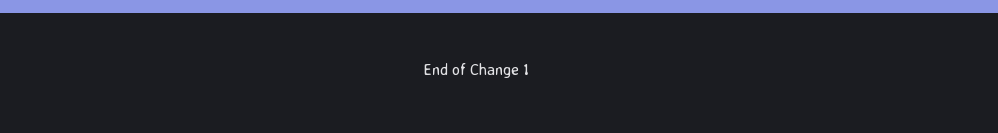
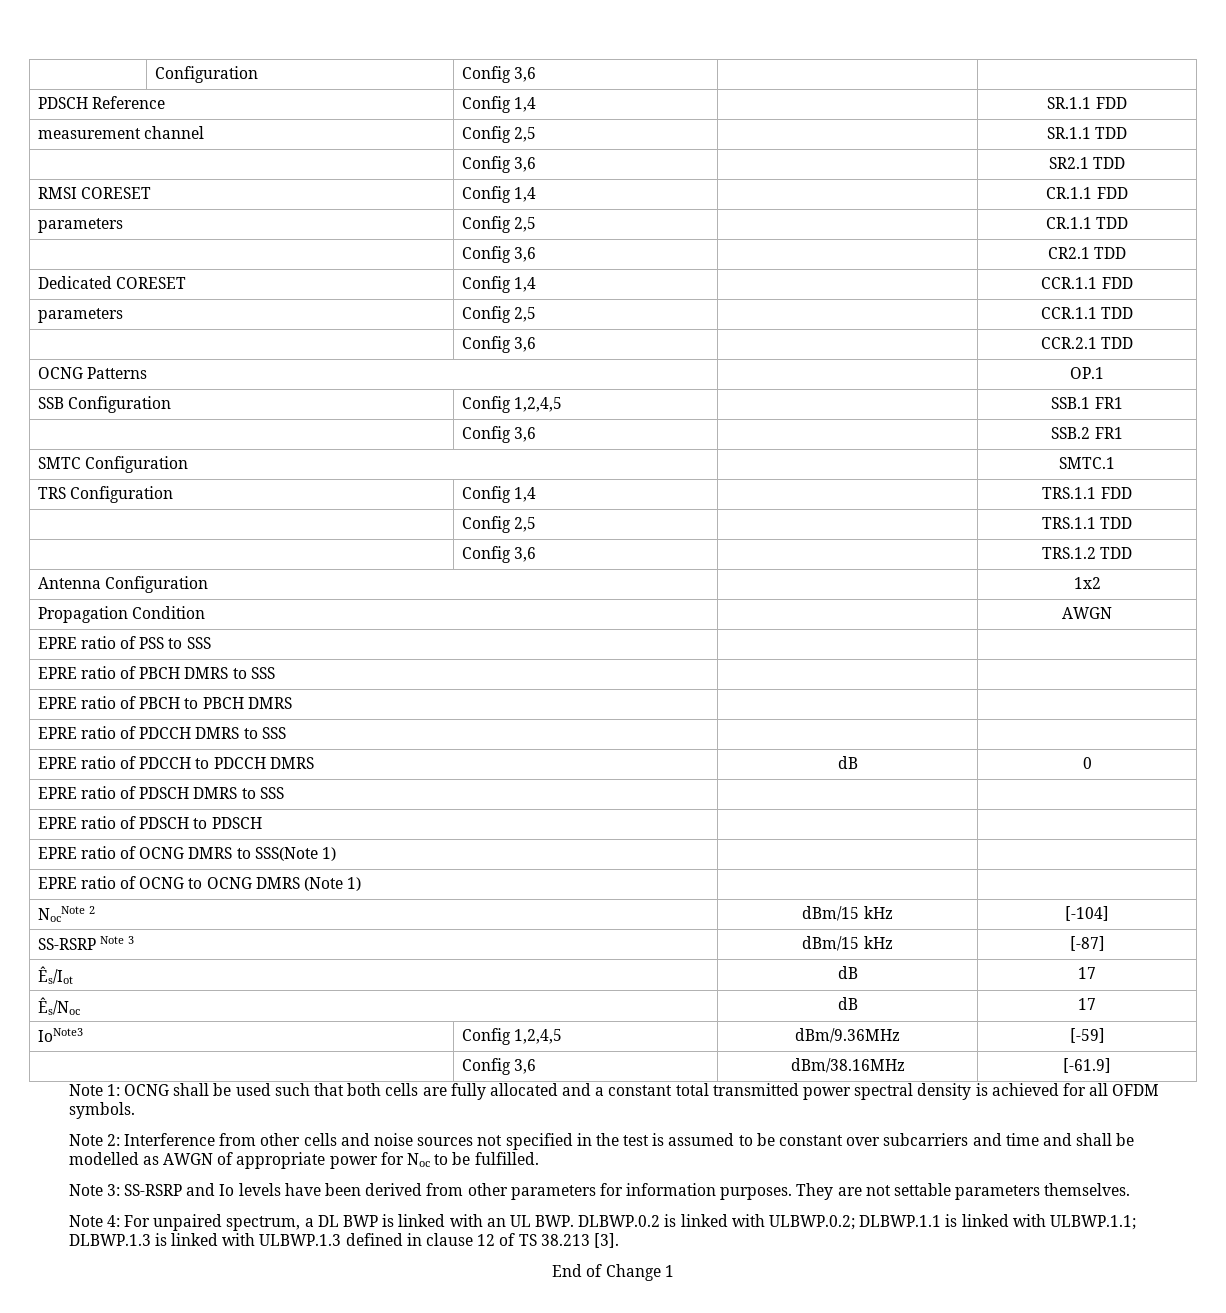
+ | Configuration | Config 3,6 | |
+ PDSCH Reference | Config 1,4 | | SR.1.1 FDD
+ measurement channel | Config 2,5 | | SR.1.1 TDD
+ | Config 3,6 | | SR2.1 TDD
+ RMSI CORESET | Config 1,4 | | CR.1.1 FDD
+ parameters | Config 2,5 | | CR.1.1 TDD
+ | Config 3,6 | | CR2.1 TDD
+ Dedicated CORESET | Config 1,4 | | CCR.1.1 FDD
+ parameters | Config 2,5 | | CCR.1.1 TDD
+ | Config 3,6 | | CCR.2.1 TDD
+ OCNG Patterns | | OP.1
+ SSB Configuration | Config 1,2,4,5 | | SSB.1 FR1
+ | Config 3,6 | | SSB.2 FR1
+ SMTC Configuration | | SMTC.1
+ TRS Configuration | Config 1,4 | | TRS.1.1 FDD
+ | Config 2,5 | | TRS.1.1 TDD
+ | Config 3,6 | | TRS.1.2 TDD
+ Antenna Configuration | | 1x2
+ Propagation Condition | | AWGN
+ EPRE ratio of PSS to SSS | |
+ EPRE ratio of PBCH DMRS to SSS | |
+ EPRE ratio of PBCH to PBCH DMRS | |
+ EPRE ratio of PDCCH DMRS to SSS | |
+ EPRE ratio of PDCCH to PDCCH DMRS | dB | 0
+ EPRE ratio of PDSCH DMRS to SSS | |
+ EPRE ratio of PDSCH to PDSCH | |
+ EPRE ratio of OCNG DMRS to SSS(Note 1) | |
+ EPRE ratio of OCNG to OCNG DMRS (Note 1) | |
+ NocNote 2 | dBm/15 kHz | [-104]
+ SS-RSRP Note 3 | dBm/15 kHz | [-87]
+ Ês/Iot | dB | 17
+ Ês/Noc | dB | 17
+ IoNote3 | Config 1,2,4,5 | dBm/9.36MHz | [-59]
+ | Config 3,6 | dBm/38.16MHz | [-61.9]
+ Note 1: OCNG shall be used such that both cells are fully allocated and a constant total transmitted power spectral density is achieved for all OFDM symbols.
+ Note 2: Interference from other cells and noise sources not specified in the test is assumed to be constant over subcarriers and time and shall be modelled as AWGN of appropriate power for Noc to be fulfilled.
+ Note 3: SS-RSRP and Io levels have been derived from other parameters for information purposes. They are not settable parameters themselves.
+ Note 4: For unpaired spectrum, a DL BWP is linked with an UL BWP. DLBWP.0.2 is linked with ULBWP.0.2; DLBWP.1.1 is linked with ULBWP.1.1; DLBWP.1.3 is linked with ULBWP.1.3 defined in clause 12 of TS 38.213 [3].

